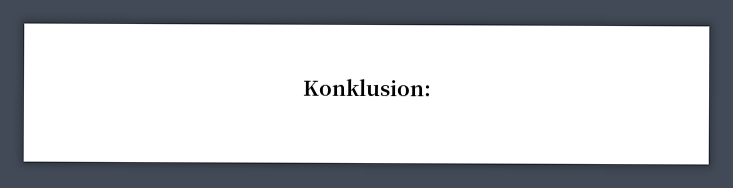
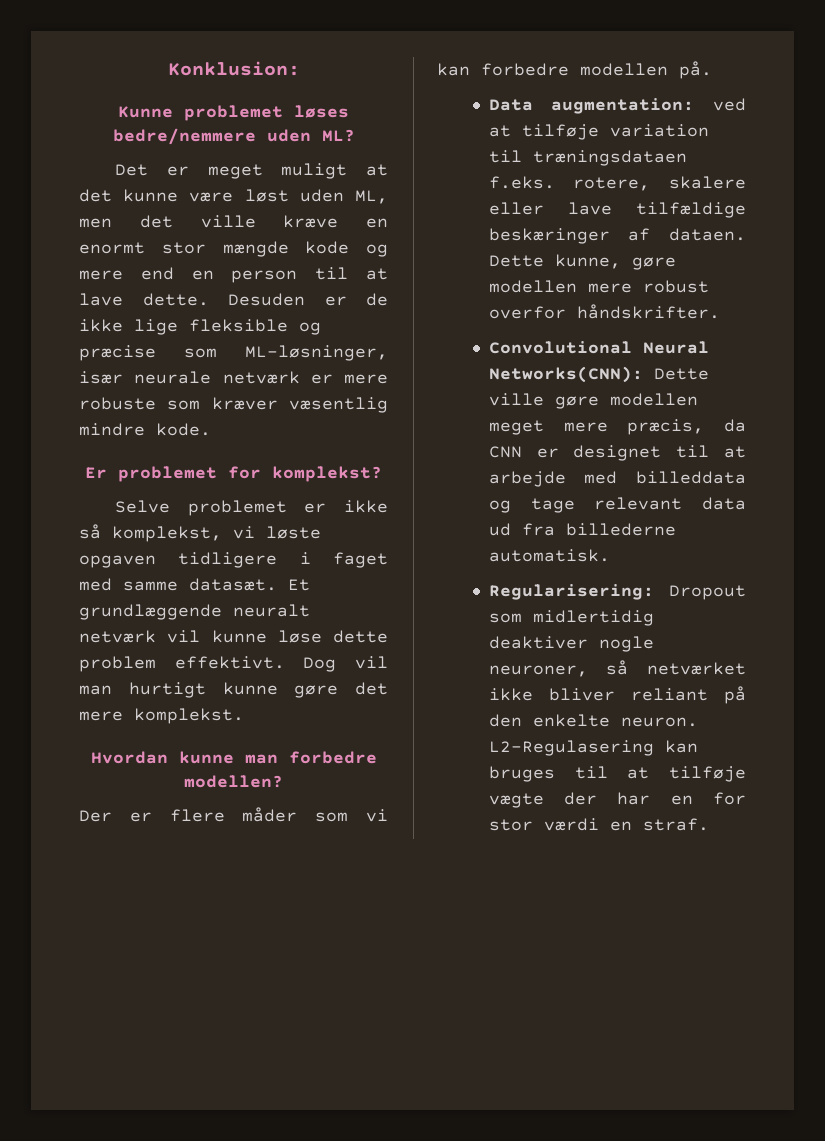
+ Kunne problemet løses bedre/nemmere uden ML?
+ Det er meget muligt at det kunne være løst uden ML, men det ville kræve en enormt stor mængde kode og mere end en person til at lave dette. Desuden er de ikke lige fleksible og præcise som ML-løsninger, især neurale netværk er mere robuste som kræver væsentlig mindre kode.
+ Er problemet for komplekst?
+ Selve problemet er ikke så komplekst, vi løste opgaven tidligere i faget med samme datasæt. Et grundlæggende neuralt netværk vil kunne løse dette problem effektivt. Dog vil man hurtigt kunne gøre det mere komplekst.
+ Hvordan kunne man forbedre modellen?
+ Der er flere måder som vi kan forbedre modellen på.
+ Data augmentation: ved at tilføje variation til træningsdataen f.eks. rotere, skalere eller lave tilfældige beskæringer af dataen. Dette kunne, gøre modellen mere robust overfor håndskrifter.
+ Convolutional Neural Networks(CNN): Dette ville gøre modellen meget mere præcis, da CNN er designet til at arbejde med billeddata og tage relevant data ud fra billederne automatisk.
+ Regularisering: Dropout som midlertidig deaktiver nogle neuroner, så netværket ikke bliver reliant på den enkelte neuron. L2-Regulasering kan bruges til at tilføje vægte der har en for stor værdi en straf.

